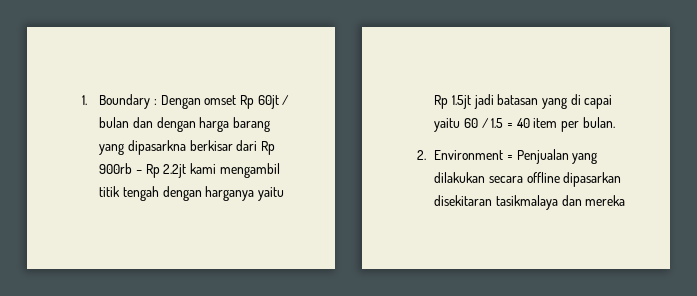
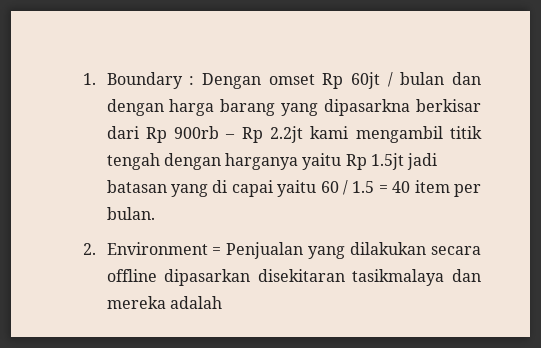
- 2. Environment = Penjualan yang dilakukan secara offline dipasarkan disekitaran tasikmalaya dan mereka
+ 2. Environment = Penjualan yang dilakukan secara offline dipasarkan disekitaran tasikmalaya dan mereka adalah

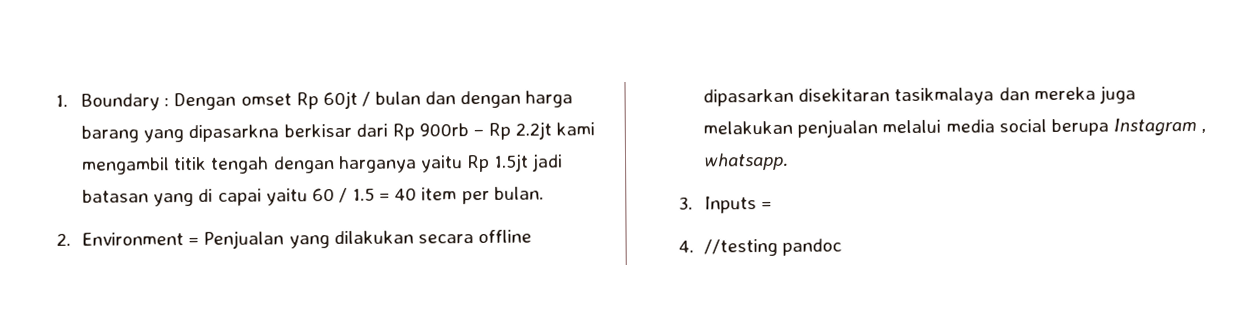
- 2. Environment = Penjualan yang dilakukan secara offline dipasarkan disekitaran tasikmalaya dan mereka adalah
+ 2. Environment = Penjualan yang dilakukan secara offline dipasarkan disekitaran tasikmalaya dan mereka juga melakukan penjualan melalui media social berupa Instagram , whatsapp.
+ 3. Inputs =
+ 4. //testing pandoc

